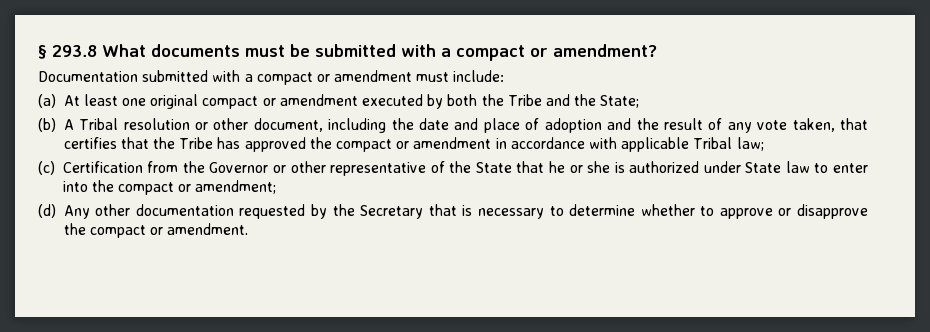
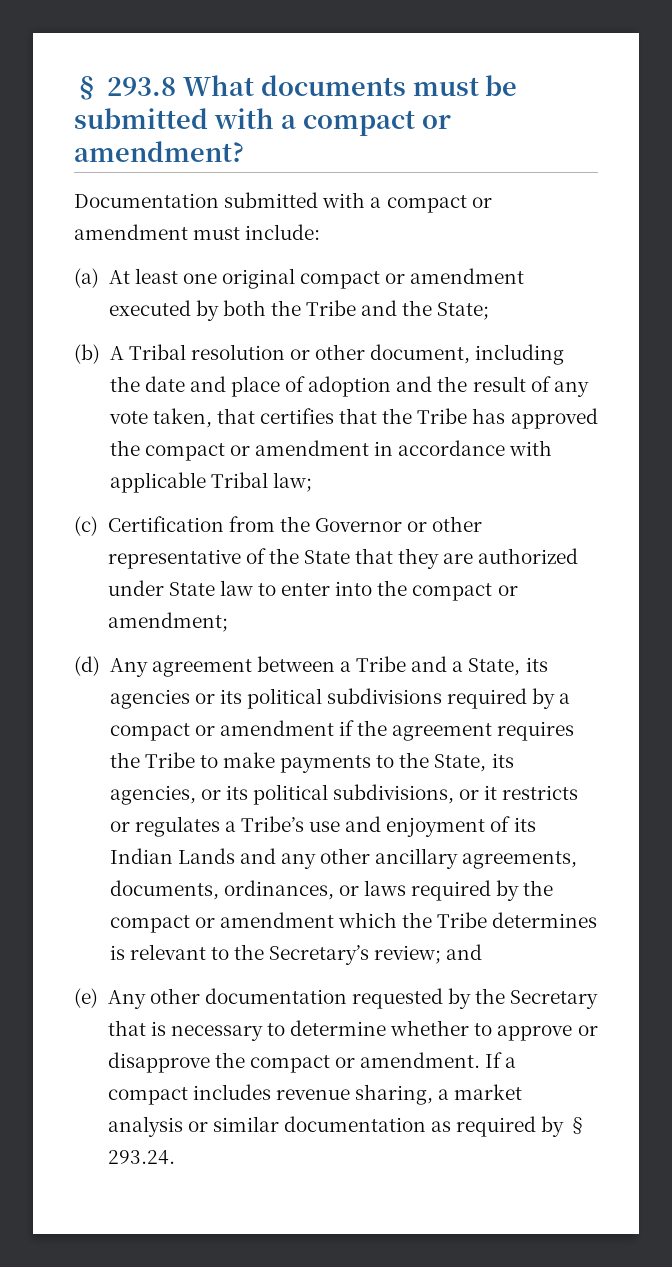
- (c) Certification from the Governor or other representative of the State that he or she is authorized under State law to enter into the compact or amendment;
+ (c) Certification from the Governor or other representative of the State that they are authorized under State law to enter into the compact or amendment;
- (d) Any other documentation requested by the Secretary that is necessary to determine whether to approve or disapprove the compact or amendment.
+ (d) Any agreement between a Tribe and a State, its agencies or its political subdivisions required by a compact or amendment if the agreement requires the Tribe to make payments to the State, its agencies, or its political subdivisions, or it restricts or regulates a Tribe’s use and enjoyment of its Indian Lands and any other ancillary agreements, documents, ordinances, or laws required by the compact or amendment which the Tribe determines is relevant to the Secretary’s review; and
+ (e) Any other documentation requested by the Secretary that is necessary to determine whether to approve or disapprove the compact or amendment.
+ If a compact includes revenue sharing, a market analysis or similar documentation as required by § 293.24.

